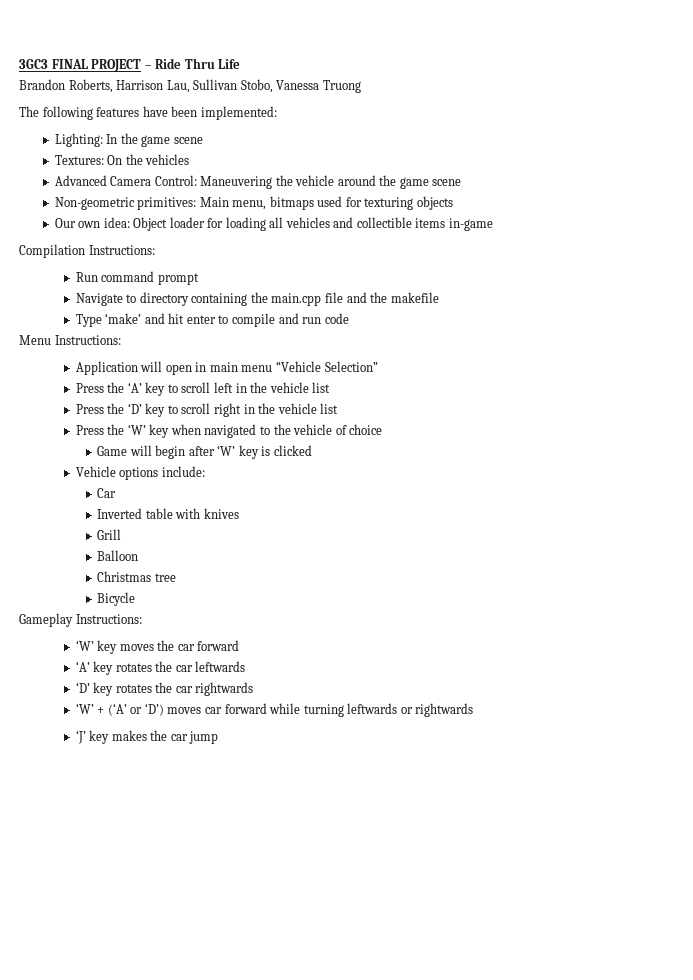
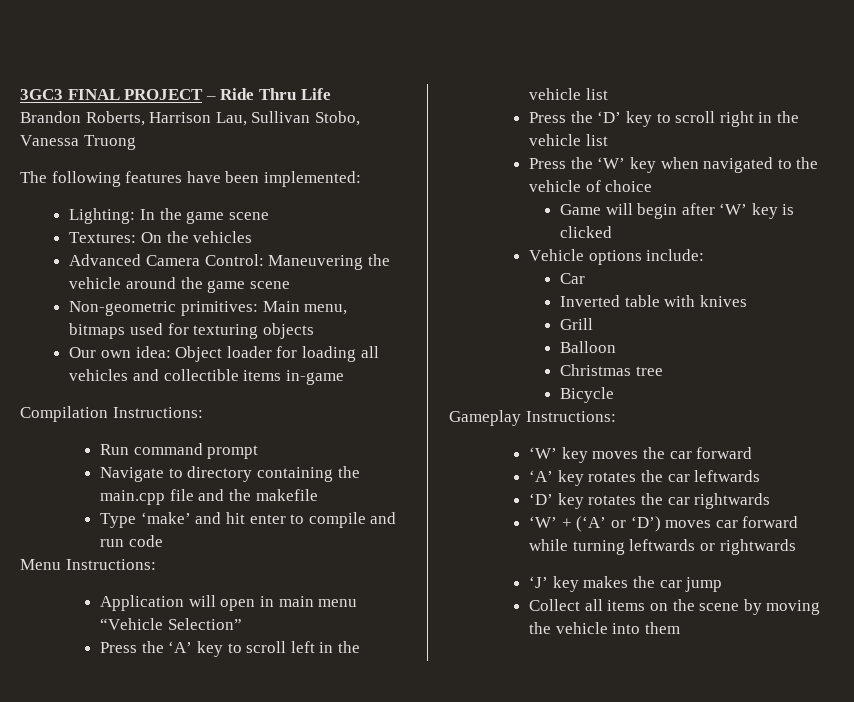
+ Collect all items on the scene by moving the vehicle into them

